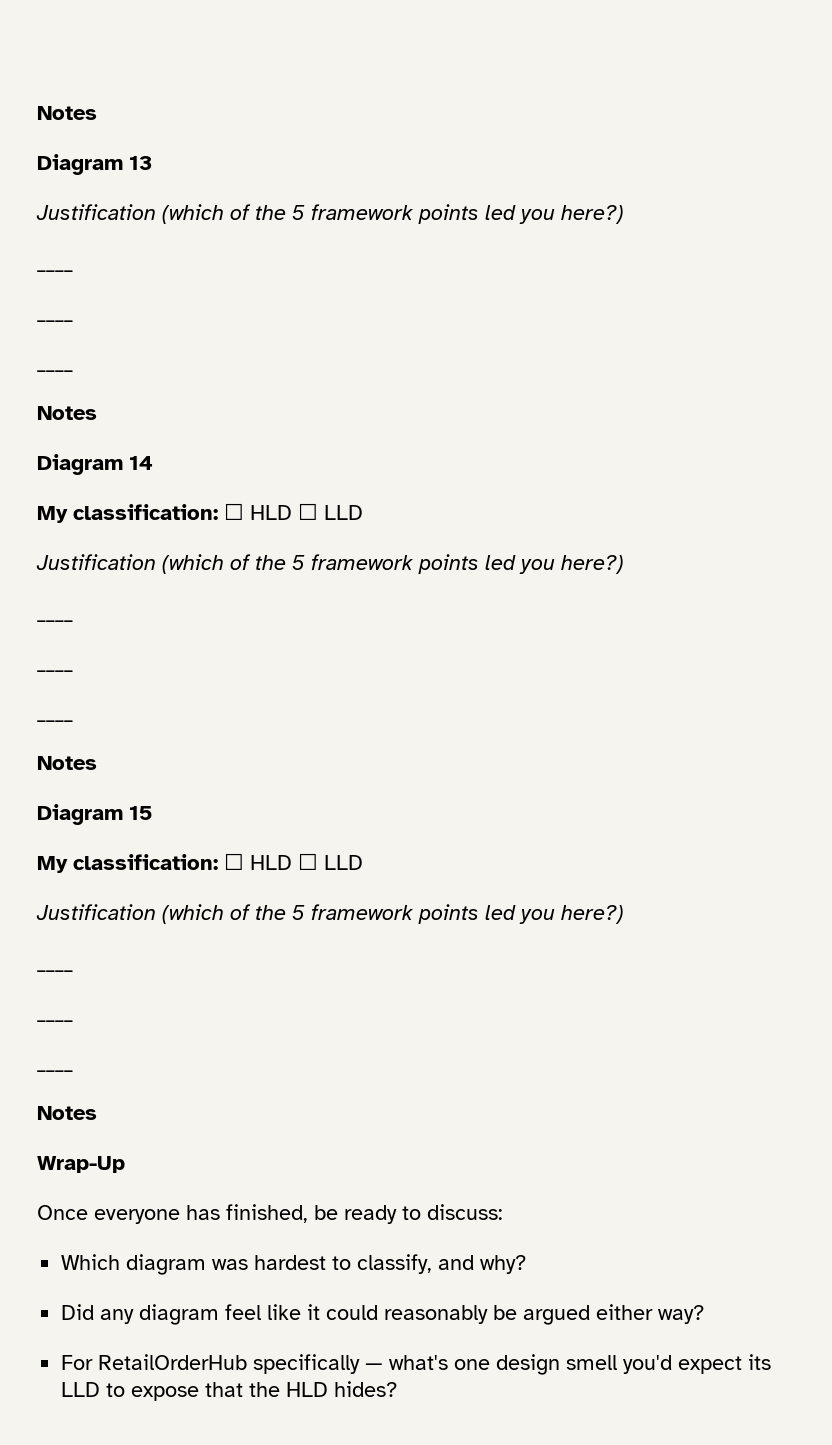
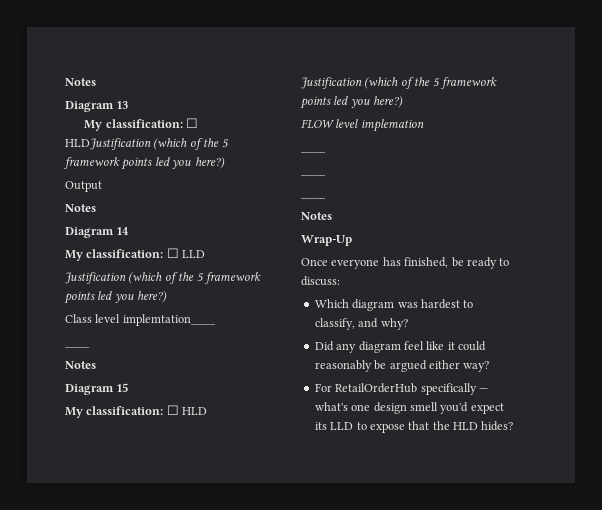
  Diagram 13
- Justification (which of the 5 framework points led you here?)
- ____
- ____
- ____
+ My classification: ☐ HLDJustification (which of the 5 framework points led you here?)
+ Output
  Diagram 14
- My classification: ☐ HLD ☐ LLD
+ My classification: ☐ LLD
  Justification (which of the 5 framework points led you here?)
- ____
- ____
+ Class level implemtation____
  Diagram 15
- My classification: ☐ HLD ☐ LLD
+ My classification: ☐ HLD
+ FLOW level implemation

